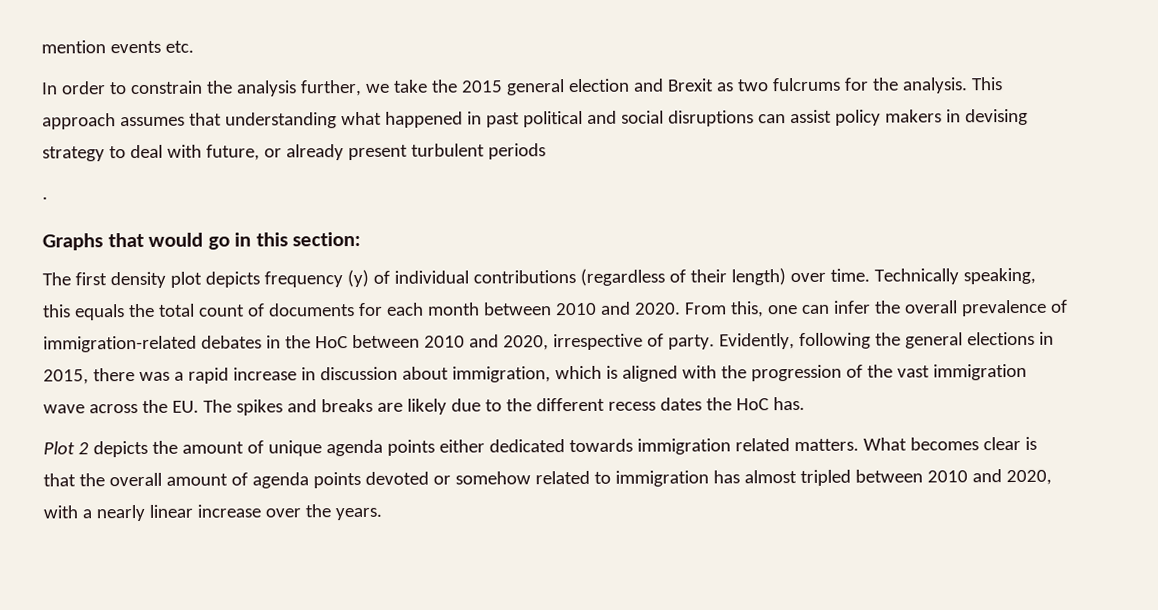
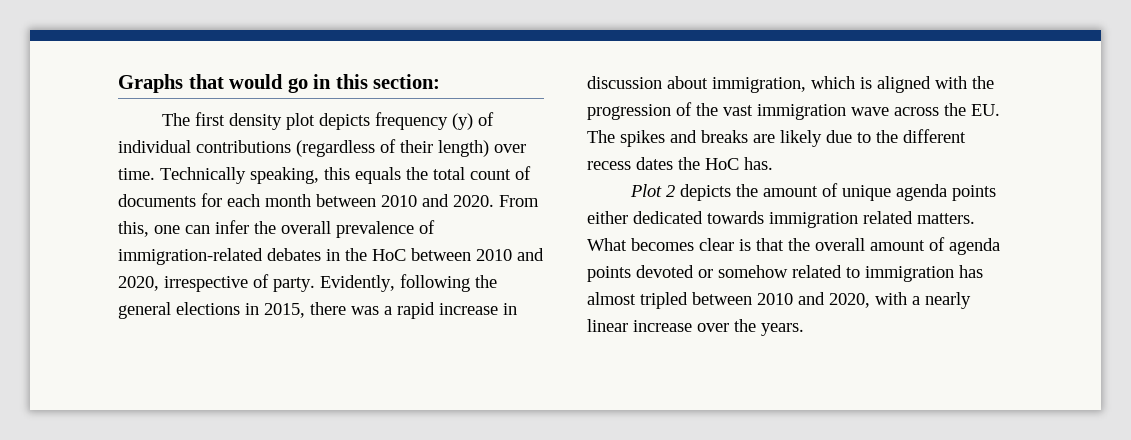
- mention events etc.
- In order to constrain the analysis further, we take the 2015 general election and Brexit as two fulcrums for the analysis. This approach assumes that understanding what happened in past political and social disruptions can assist policy makers in devising strategy to deal with future, or already present turbulent periods
- .

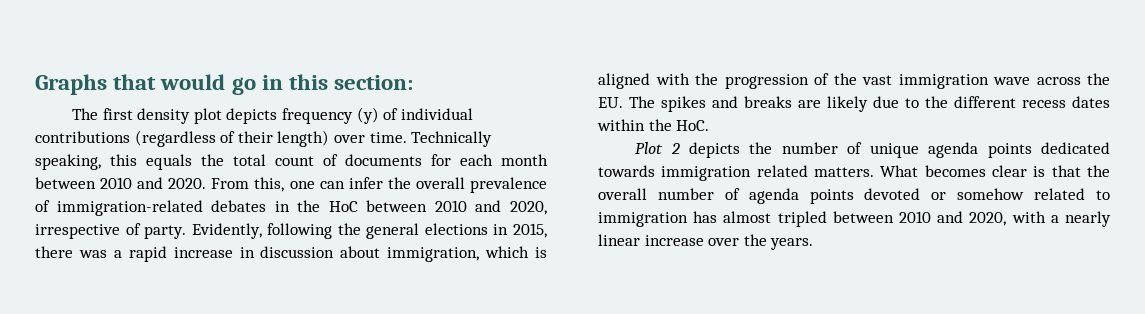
- Evidently, following the general elections in 2015, there was a rapid increase in discussion about immigration, which is aligned with the progression of the vast immigration wave across the EU. The spikes and breaks are likely due to the different recess dates the HoC has.
+ Evidently, following the general elections in 2015, there was a rapid increase in discussion about immigration, which is aligned with the progression of the vast immigration wave across the EU. The spikes and breaks are likely due to the different recess dates within the HoC.
- Plot 2 depicts the amount of unique agenda points either dedicated towards immigration related matters.
+ Plot 2 depicts the number of unique agenda points dedicated towards immigration related matters.
- What becomes clear is that the overall amount of agenda points devoted or somehow related to immigration has almost tripled between 2010 and 2020, with a nearly linear increase over the years.
+ What becomes clear is that the overall number of agenda points devoted or somehow related to immigration has almost tripled between 2010 and 2020, with a nearly linear increase over the years.

